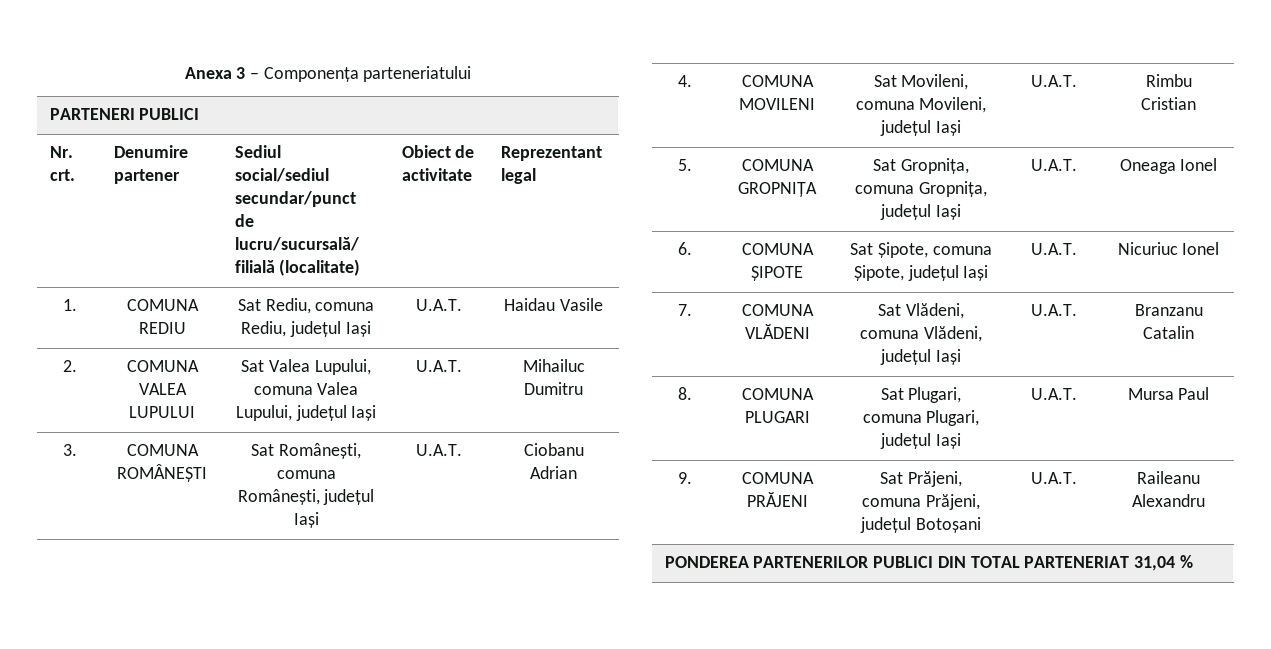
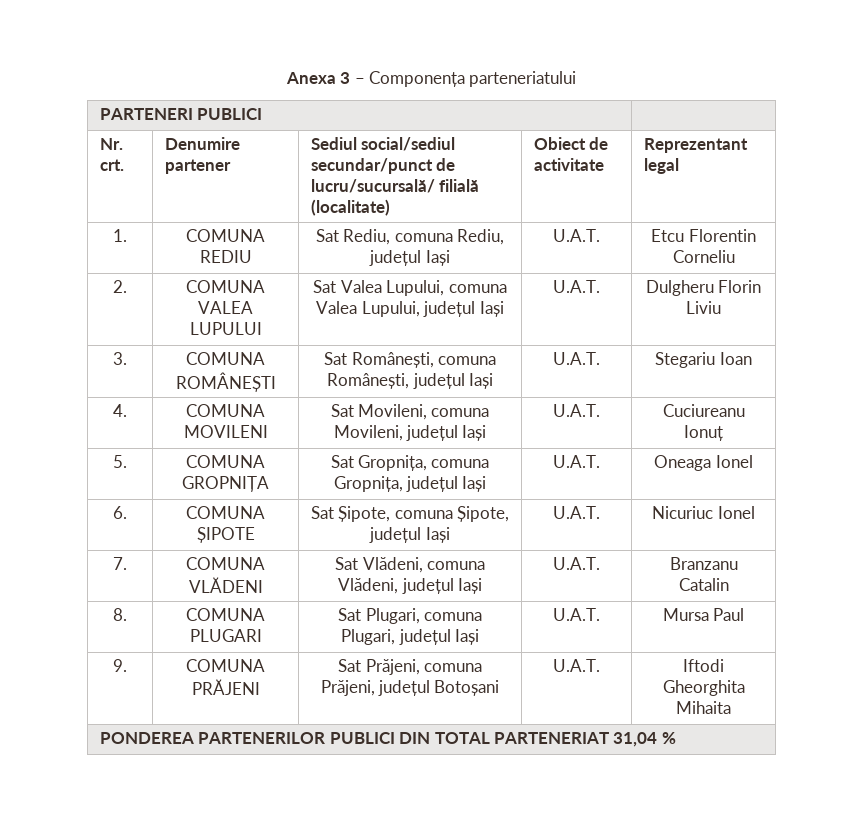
- 1. | COMUNA REDIU | Sat Rediu, comuna Rediu, județul Iași | U.A.T. | Haidau Vasile
+ 1. | COMUNA REDIU | Sat Rediu, comuna Rediu, județul Iași | U.A.T. | Etcu Florentin Corneliu
- 2. | COMUNA VALEA LUPULUI | Sat Valea Lupului, comuna Valea Lupului, județul Iași | U.A.T. | Mihailuc Dumitru
+ 2. | COMUNA VALEA LUPULUI | Sat Valea Lupului, comuna Valea Lupului, județul Iași | U.A.T. | Dulgheru Florin Liviu
- 3. | COMUNA ROMÂNEȘTI | Sat Românești, comuna Românești, județul Iași | U.A.T. | Ciobanu Adrian
+ 3. | COMUNA ROMÂNEȘTI | Sat Românești, comuna Românești, județul Iași | U.A.T. | Stegariu Ioan
- 4. | COMUNA MOVILENI | Sat Movileni, comuna Movileni, județul Iași | U.A.T. | Rimbu Cristian
+ 4. | COMUNA MOVILENI | Sat Movileni, comuna Movileni, județul Iași | U.A.T. | Cuciureanu Ionuț
- 9. | COMUNA PRĂJENI | Sat Prăjeni, comuna Prăjeni, județul Botoșani | U.A.T. | Raileanu Alexandru
+ 9. | COMUNA PRĂJENI | Sat Prăjeni, comuna Prăjeni, județul Botoșani | U.A.T. | Iftodi Gheorghita Mihaita

